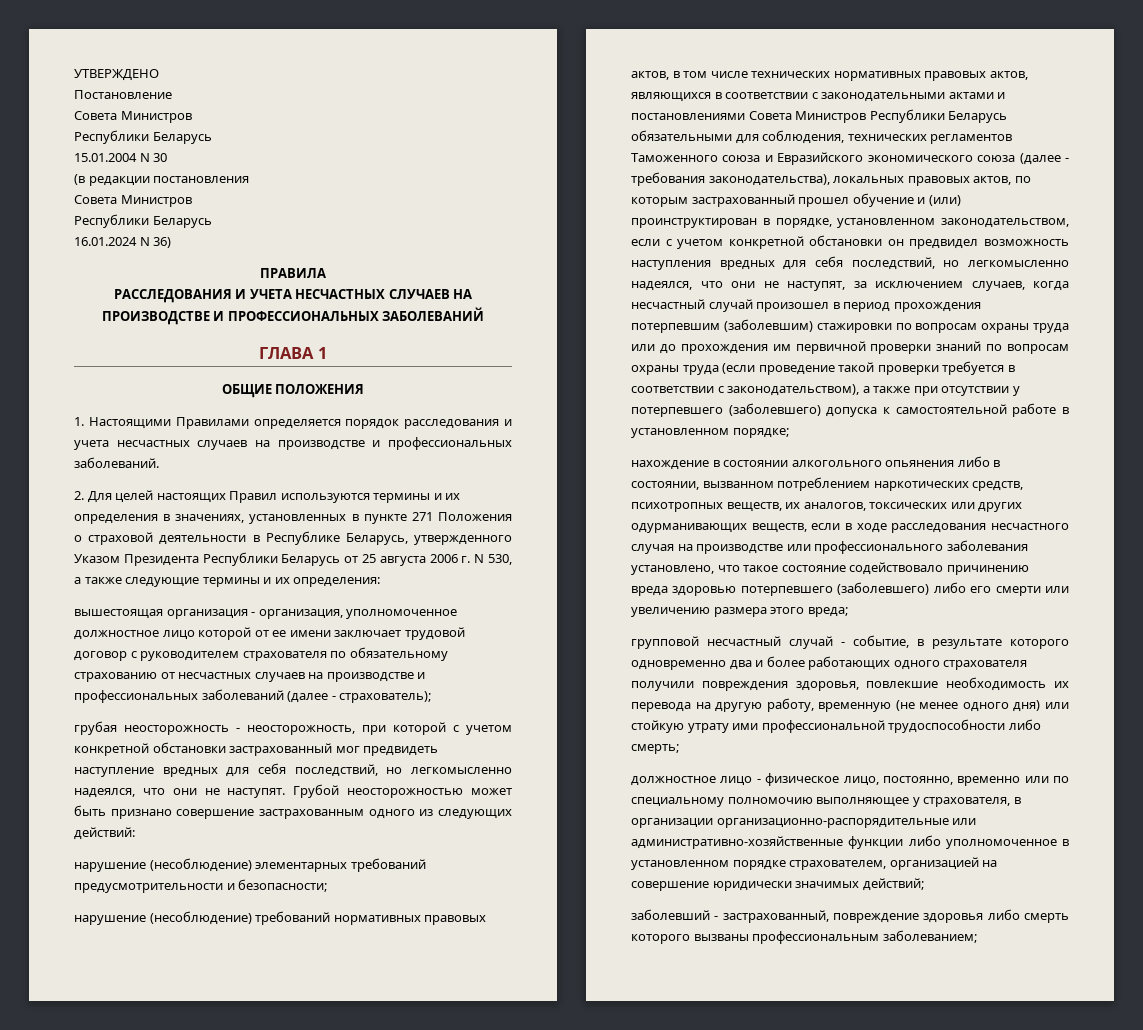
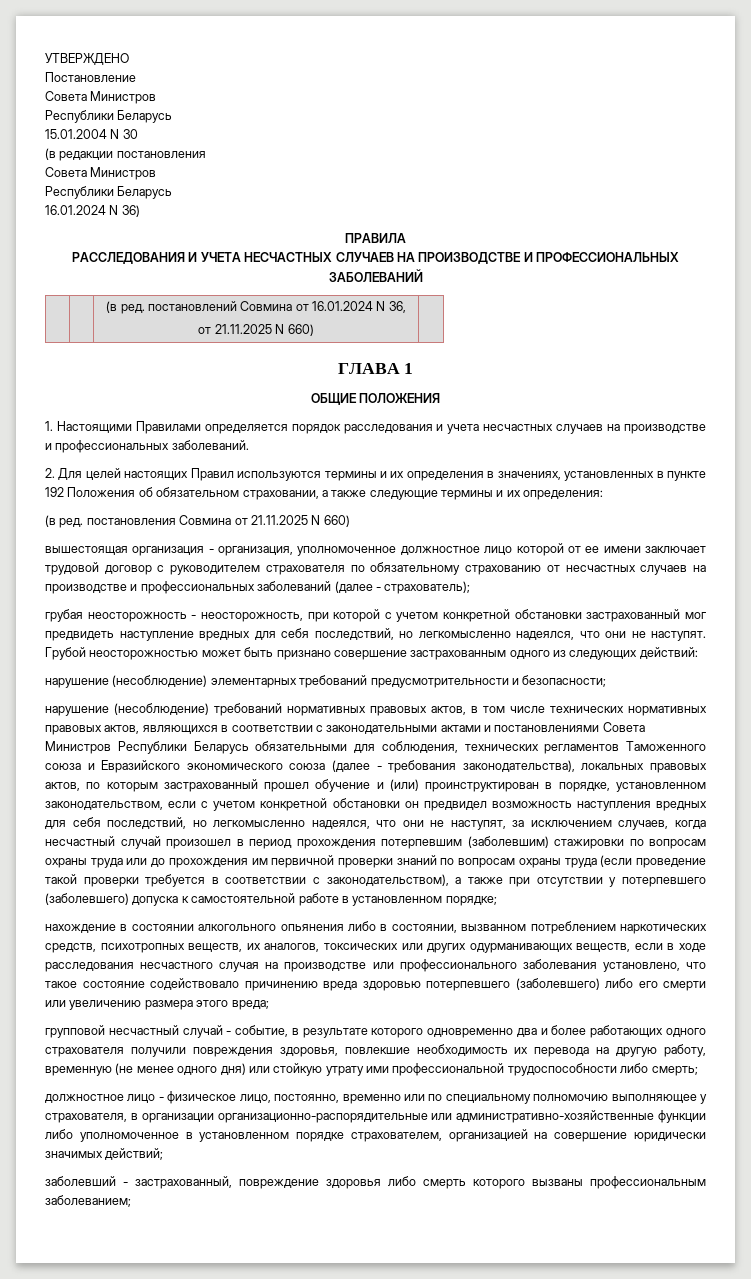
+ | | (в ред. постановлений Совмина от 16.01.2024 N 36,
+ от 21.11.2025 N 660) |
- 2. Для целей настоящих Правил используются термины и их определения в значениях, установленных в пункте 271 Положения о страховой деятельности в Республике Беларусь, утвержденного Указом Президента Республики Беларусь от 25 августа 2006 г. N 530, а также следующие термины и их определения:
+ 2. Для целей настоящих Правил используются термины и их определения в значениях, установленных в пункте 192 Положения об обязательном страховании, а также следующие термины и их определения:
+ (в ред. постановления Совмина от 21.11.2025 N 660)

